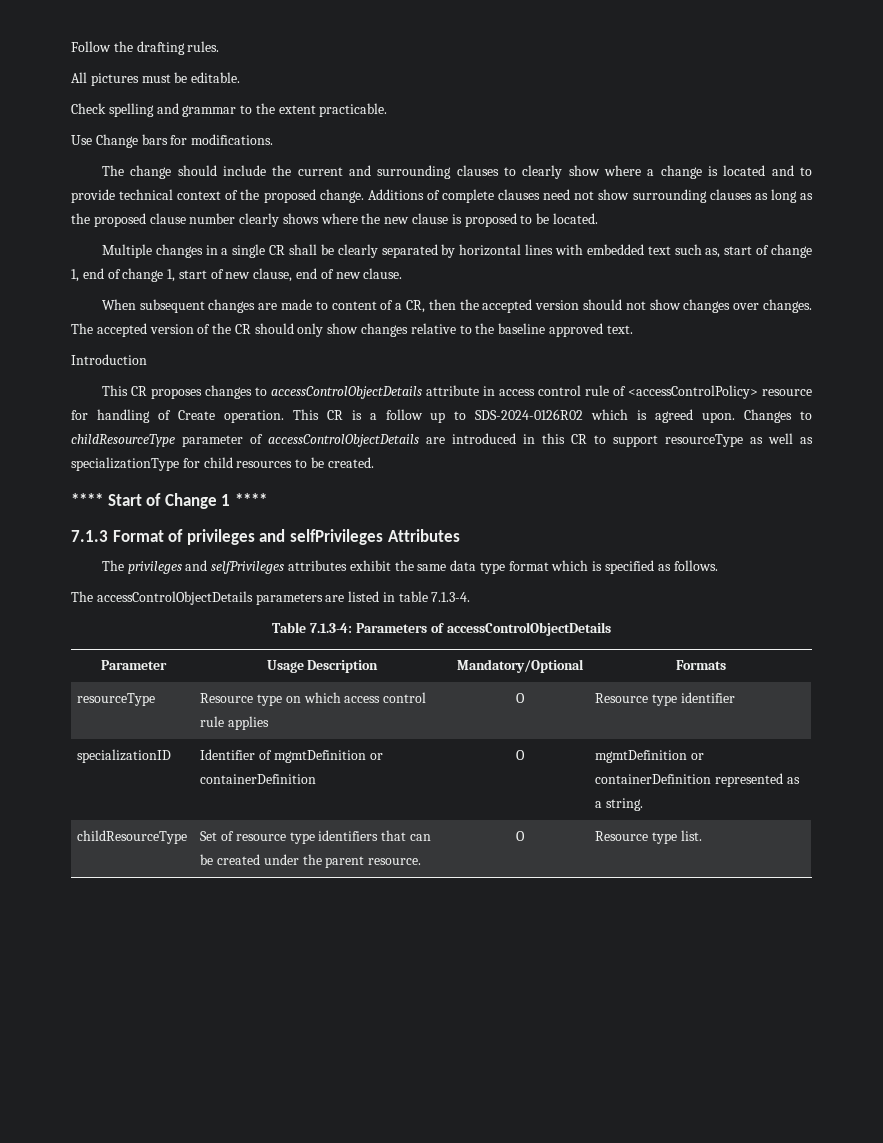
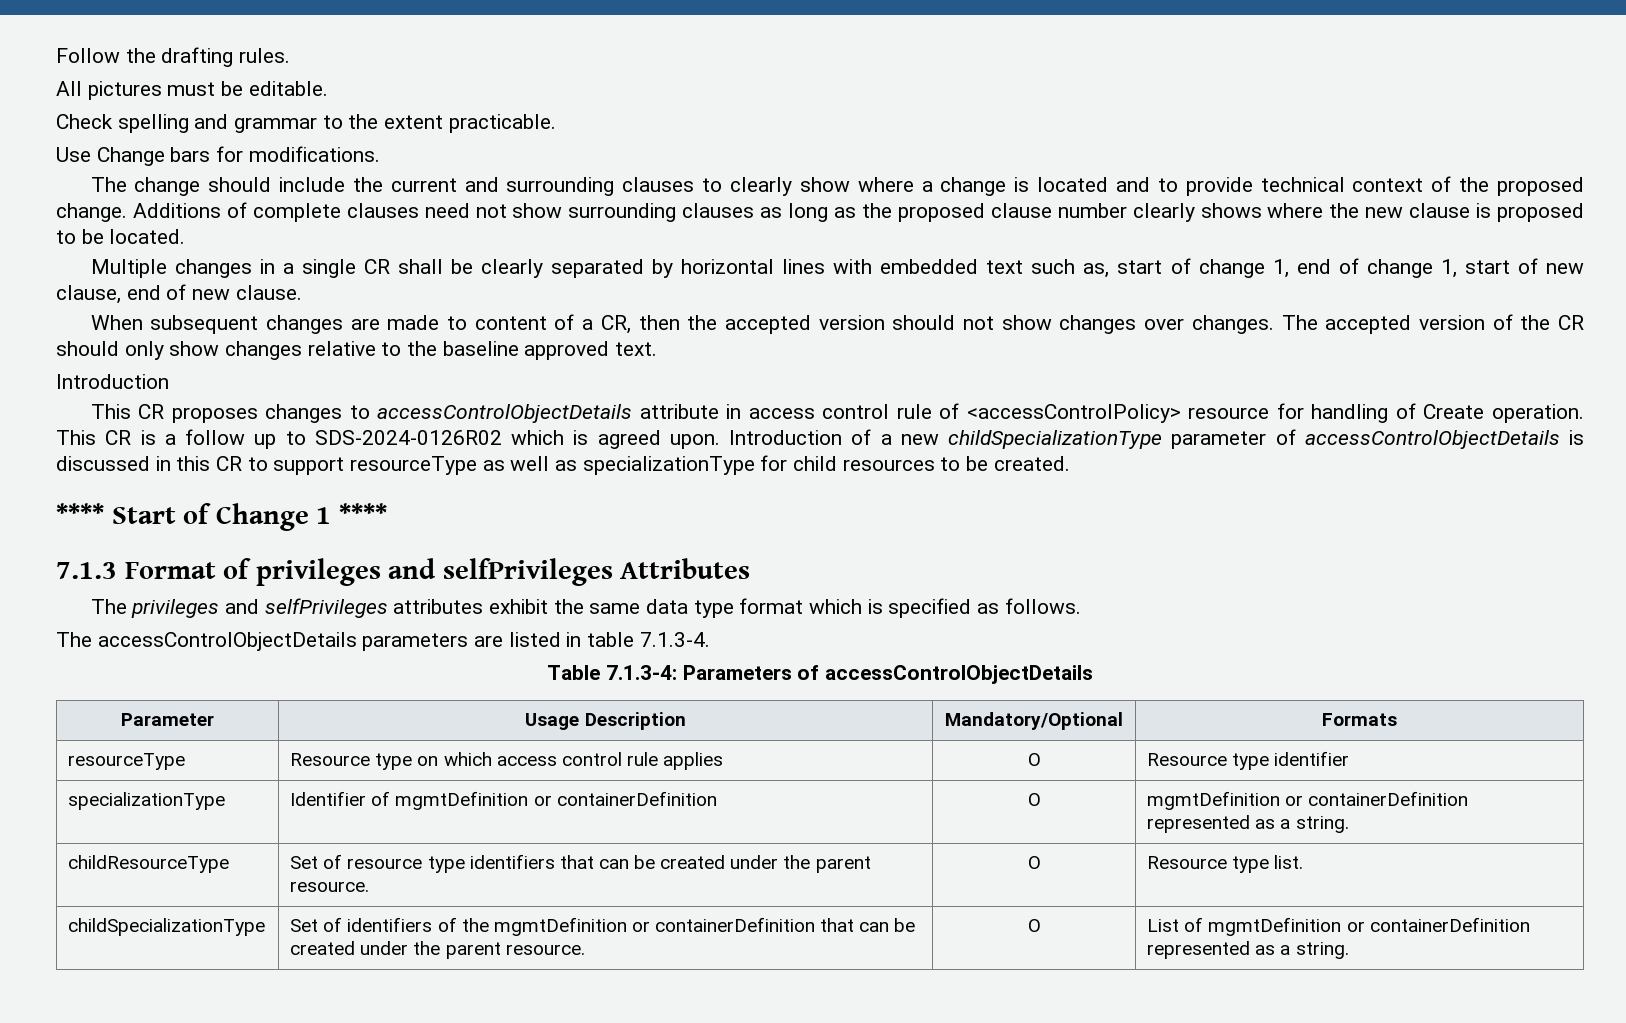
- Changes to childResourceType parameter of accessControlObjectDetails are introduced in this CR to support resourceType as well as specializationType for child resources to be created.
+ Introduction of a new childSpecializationType parameter of accessControlObjectDetails is discussed in this CR to support resourceType as well as specializationType for child resources to be created.
- specializationID | Identifier of mgmtDefinition or containerDefinition | O | mgmtDefinition or containerDefinition represented as a string.
+ specializationType | Identifier of mgmtDefinition or containerDefinition | O | mgmtDefinition or containerDefinition represented as a string.
+ childSpecializationType | Set of identifiers of the mgmtDefinition or containerDefinition that can be created under the parent resource. | O | List of mgmtDefinition or containerDefinition represented as a string.

